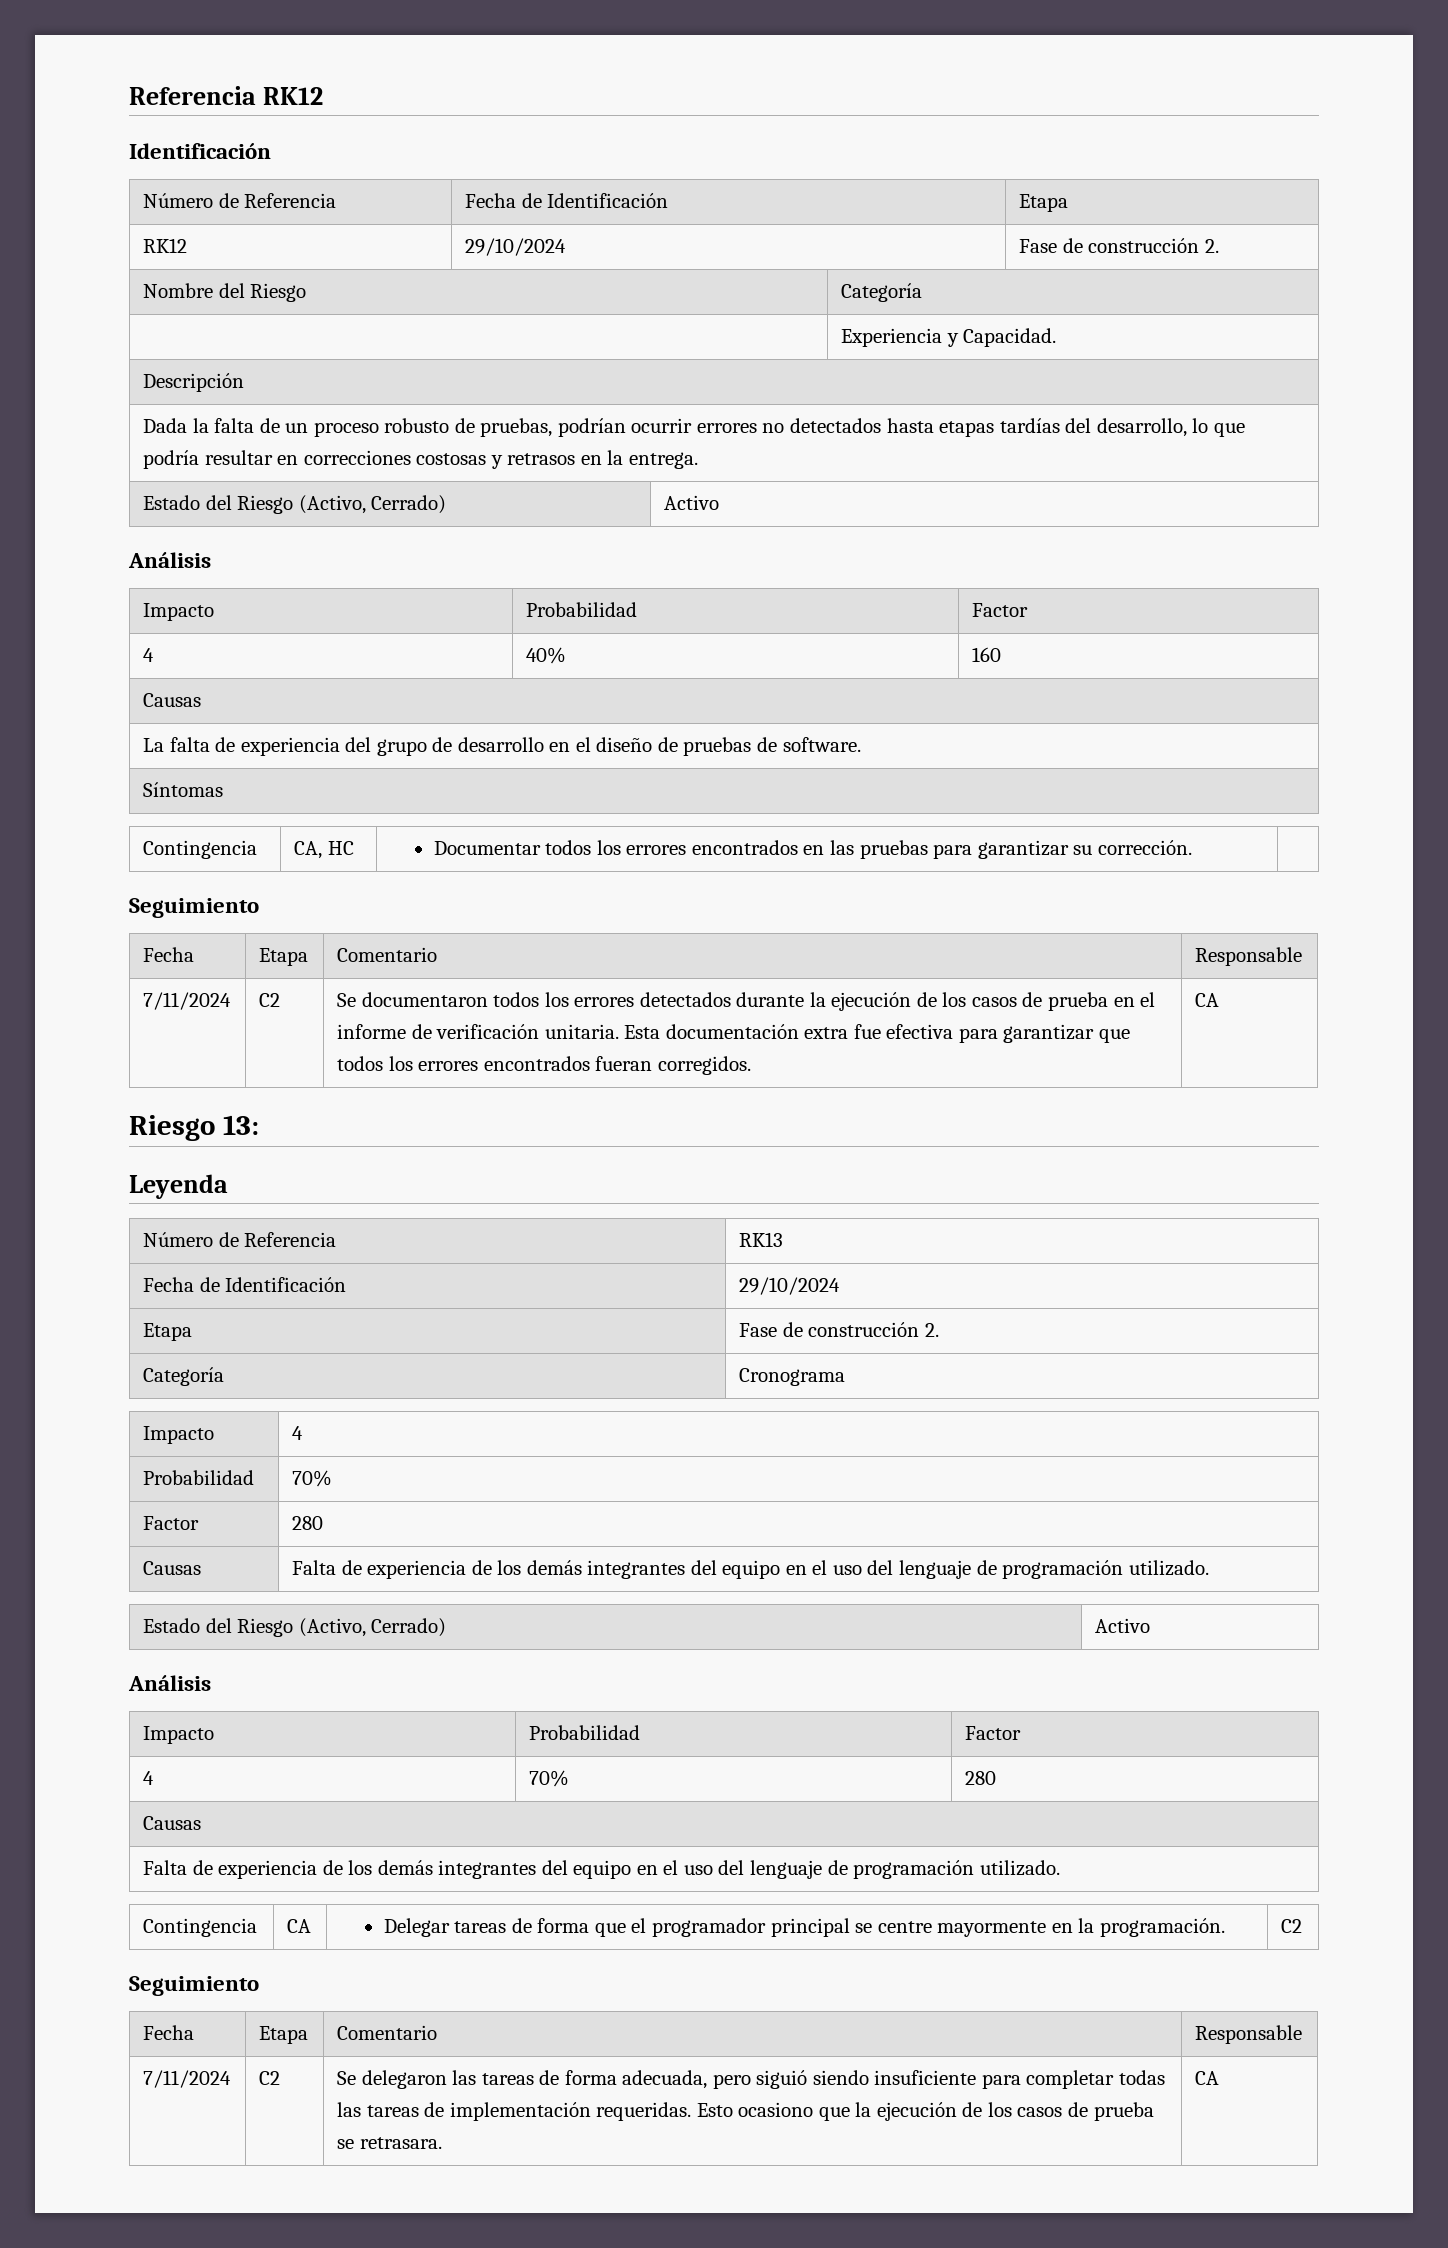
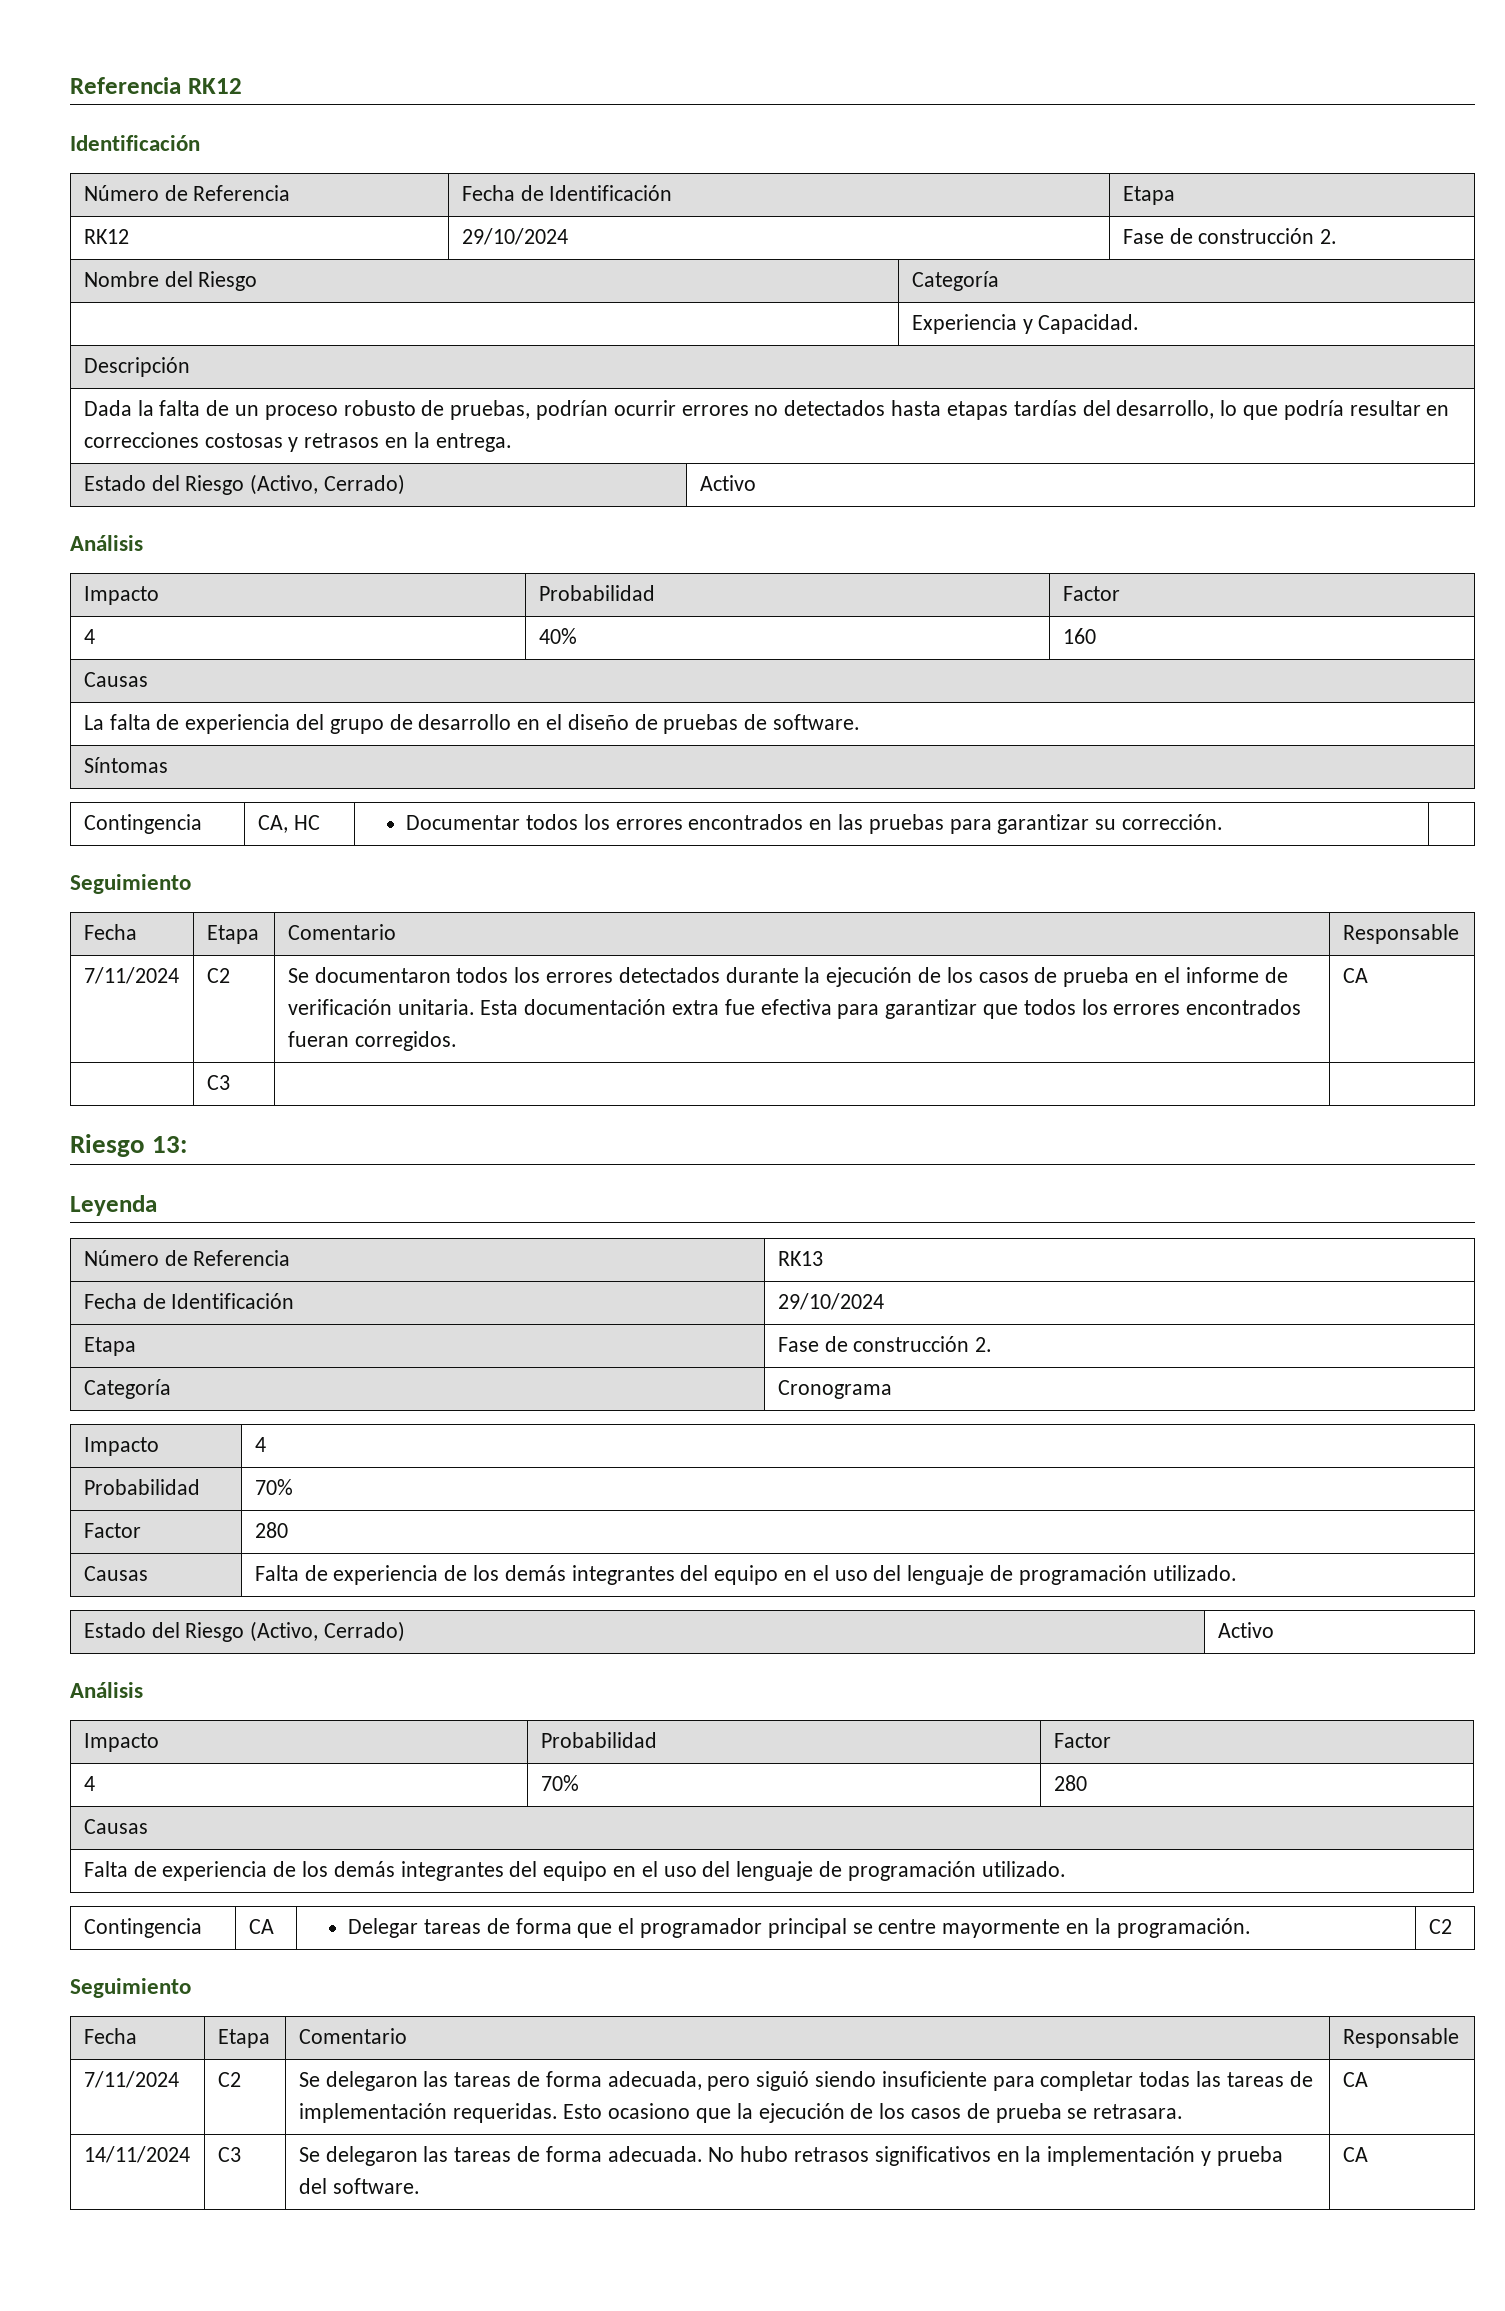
+ | C3 | |
+ 14/11/2024 | C3 | Se delegaron las tareas de forma adecuada. No hubo retrasos significativos en la implementación y prueba del software. | CA

